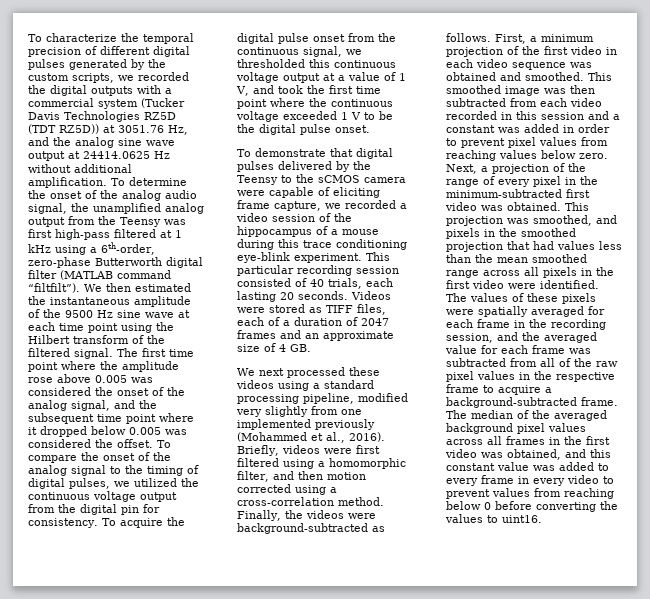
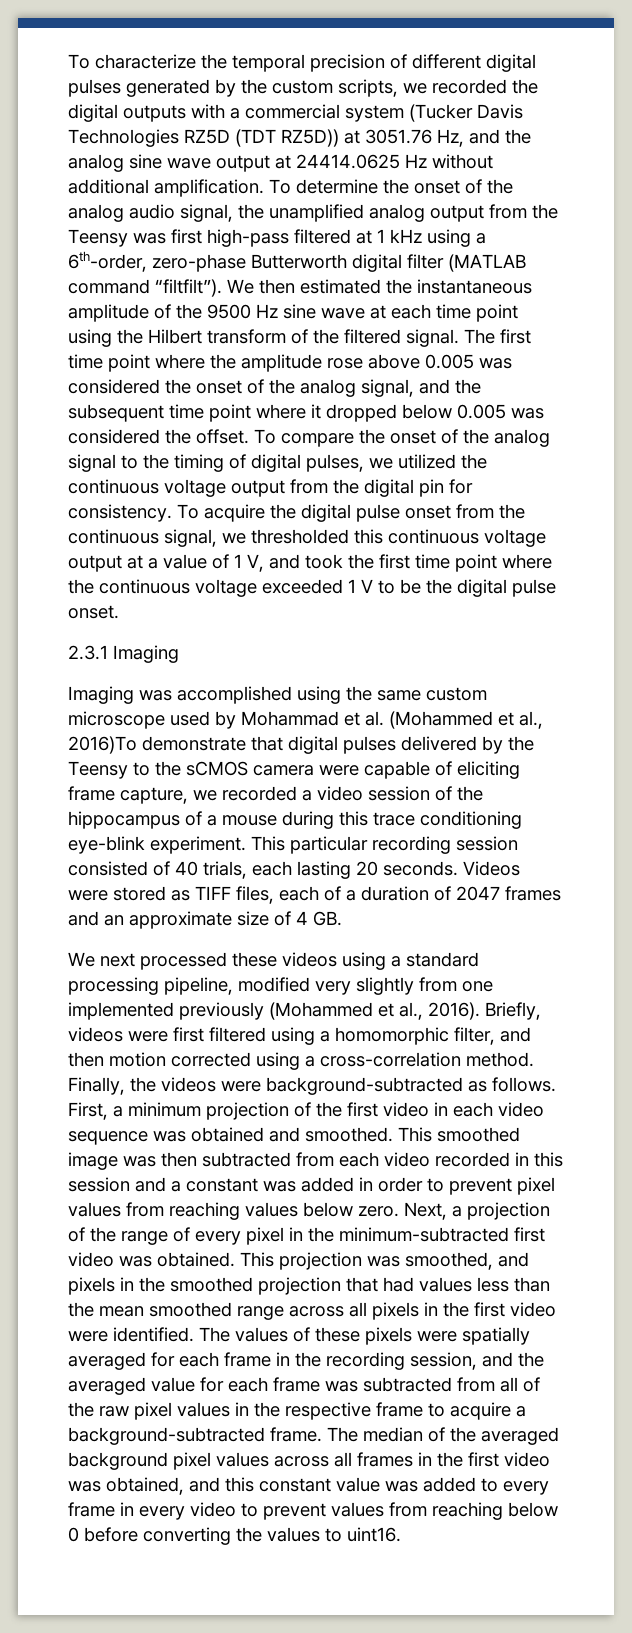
- To demonstrate that digital pulses delivered by the Teensy to the sCMOS camera were capable of eliciting frame capture, we recorded a video session of the hippocampus of a mouse during this trace conditioning eye-blink experiment.
+ 2.3.1 Imaging
+ Imaging was accomplished using the same custom microscope used by Mohammad et al. (Mohammed et al., 2016)To demonstrate that digital pulses delivered by the Teensy to the sCMOS camera were capable of eliciting frame capture, we recorded a video session of the hippocampus of a mouse during this trace conditioning eye-blink experiment.

